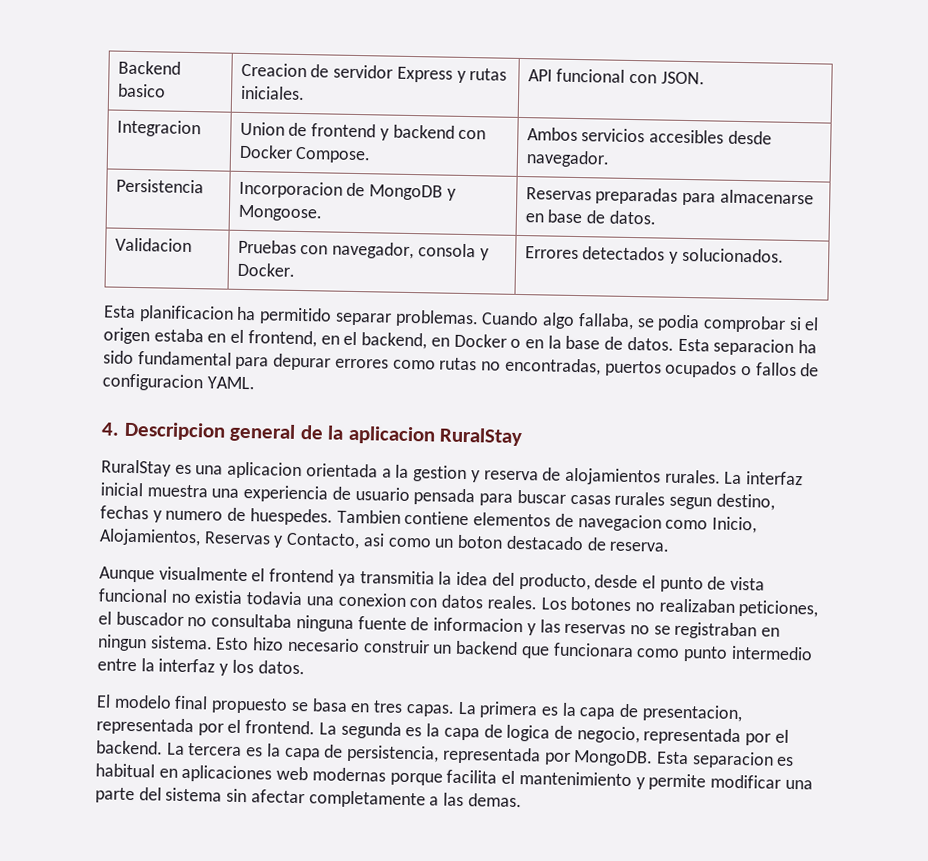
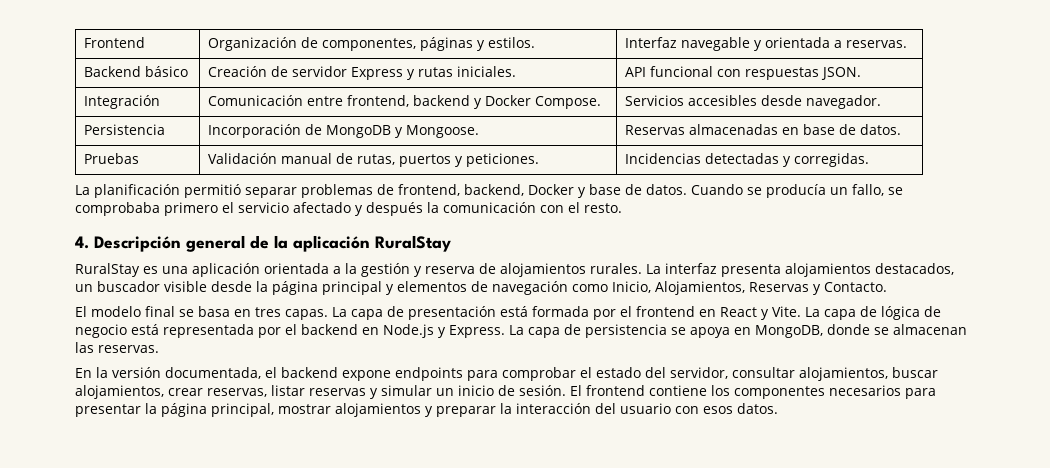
- Backend basico | Creacion de servidor Express y rutas iniciales. | API funcional con JSON.
+ Frontend | Organización de componentes, páginas y estilos. | Interfaz navegable y orientada a reservas.
+ Backend básico | Creación de servidor Express y rutas iniciales. | API funcional con respuestas JSON.
- Integracion | Union de frontend y backend con Docker Compose. | Ambos servicios accesibles desde navegador.
+ Integración | Comunicación entre frontend, backend y Docker Compose. | Servicios accesibles desde navegador.
- Persistencia | Incorporacion de MongoDB y Mongoose. | Reservas preparadas para almacenarse en base de datos.
+ Persistencia | Incorporación de MongoDB y Mongoose. | Reservas almacenadas en base de datos.
- Validacion | Pruebas con navegador, consola y Docker. | Errores detectados y solucionados.
- Esta planificacion ha permitido separar problemas. Cuando algo fallaba, se podia comprobar si el origen estaba en el frontend, en el backend, en Docker o en la base de datos. Esta separacion ha sido fundamental para depurar errores como rutas no encontradas, puertos ocupados o fallos de configuracion YAML.
+ Pruebas | Validación manual de rutas, puertos y peticiones. | Incidencias detectadas y corregidas.
+ La planificación permitió separar problemas de frontend, backend, Docker y base de datos. Cuando se producía un fallo, se comprobaba primero el servicio afectado y después la comunicación con el resto.
- 4. Descripcion general de la aplicacion RuralStay
+ 4. Descripción general de la aplicación RuralStay
- RuralStay es una aplicacion orientada a la gestion y reserva de alojamientos rurales.
+ RuralStay es una aplicación orientada a la gestión y reserva de alojamientos rurales.
- La interfaz inicial muestra una experiencia de usuario pensada para buscar casas rurales segun destino, fechas y numero de huespedes. Tambien contiene elementos de navegacion como Inicio, Alojamientos, Reservas y Contacto, asi como un boton destacado de reserva.
- Aunque visualmente el frontend ya transmitia la idea del producto, desde el punto de vista funcional no existia todavia una conexion con datos reales. Los botones no realizaban peticiones, el buscador no consultaba ninguna fuente de informacion y las reservas no se registraban en ningun sistema. Esto hizo necesario construir un backend que funcionara como punto intermedio entre la interfaz y los datos.
+ La interfaz presenta alojamientos destacados, un buscador visible desde la página principal y elementos de navegación como Inicio, Alojamientos, Reservas y Contacto.
- El modelo final propuesto se basa en tres capas.
+ El modelo final se basa en tres capas.
- La primera es la capa de presentacion, representada por el frontend. La segunda es la capa de logica de negocio, representada por el backend. La tercera es la capa de persistencia, representada por MongoDB. Esta separacion es habitual en aplicaciones web modernas porque facilita el mantenimiento y permite modificar una parte del sistema sin afectar completamente a las demas.
+ La capa de presentación está formada por el frontend en React y Vite. La capa de lógica de negocio está representada por el backend en Node.js y Express. La capa de persistencia se apoya en MongoDB, donde se almacenan las reservas.
+ En la versión documentada, el backend expone endpoints para comprobar el estado del servidor, consultar alojamientos, buscar alojamientos, crear reservas, listar reservas y simular un inicio de sesión. El frontend contiene los componentes necesarios para presentar la página principal, mostrar alojamientos y preparar la interacción del usuario con esos datos.

